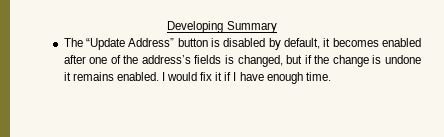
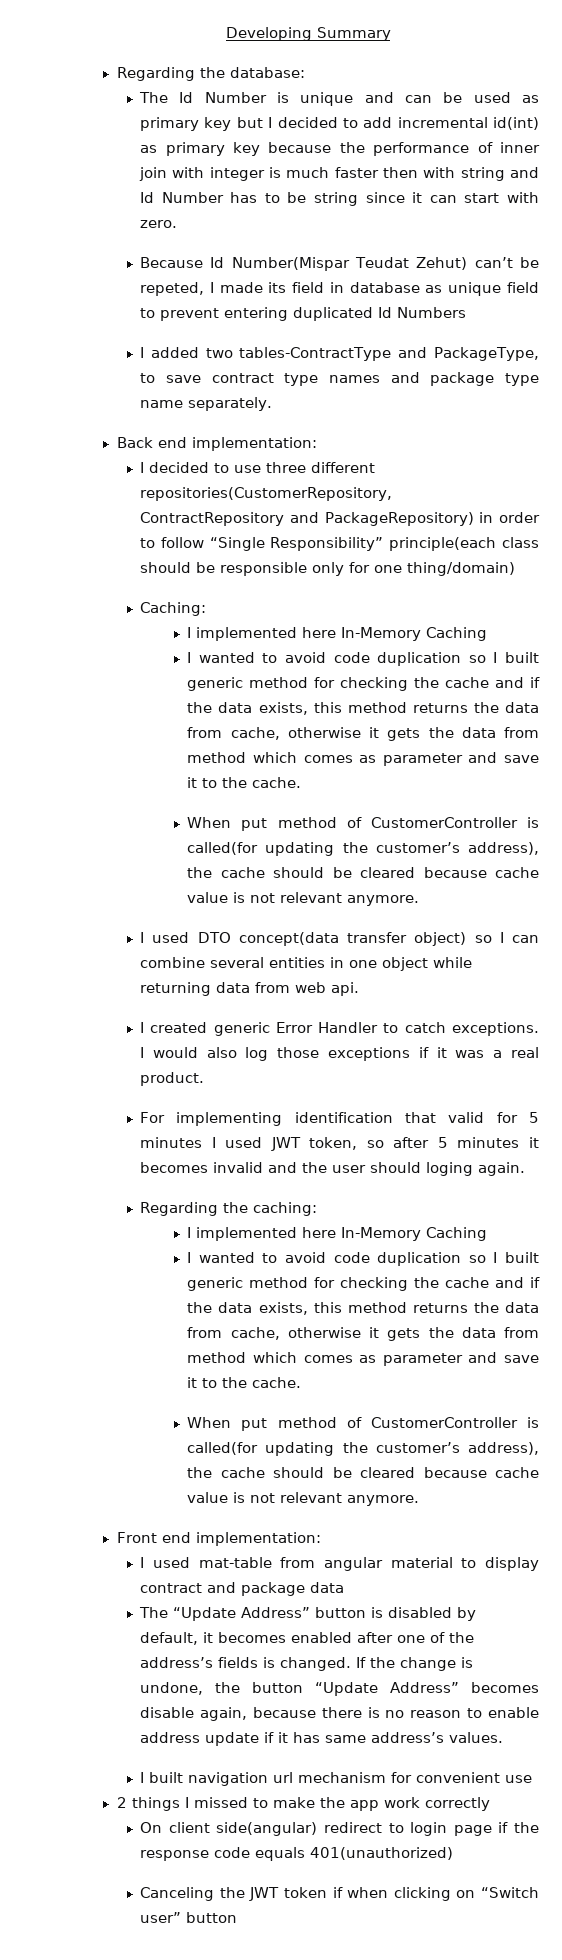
+ Regarding the database:
+ The Id Number is unique and can be used as primary key but I decided to add incremental id(int) as primary key because the performance of inner join with integer is much faster then with string and Id Number has to be string since it can start with zero.
+ Because Id Number(Mispar Teudat Zehut) can’t be repeted, I made its field in database as unique field to prevent entering duplicated Id Numbers
+ I added two tables-ContractType and PackageType, to save contract type names and package type name separately.
+ Back end implementation:
+ I decided to use three different repositories(CustomerRepository, ContractRepository and PackageRepository) in order to follow “Single Responsibility” principle(each class should be responsible only for one thing/domain)
+ Caching:
+ I implemented here In-Memory Caching
+ I wanted to avoid code duplication so I built generic method for checking the cache and if the data exists, this method returns the data from cache, otherwise it gets the data from method which comes as parameter and save it to the cache.
+ When put method of CustomerController is called(for updating the customer’s address), the cache should be cleared because cache value is not relevant anymore.
+ I used DTO concept(data transfer object) so I can combine several entities in one object while returning data from web api.
+ I created generic Error Handler to catch exceptions. I would also log those exceptions if it was a real product.
+ For implementing identification that valid for 5 minutes I used JWT token, so after 5 minutes it becomes invalid and the user should loging again.
+ Regarding the caching:
+ I implemented here In-Memory Caching
+ I wanted to avoid code duplication so I built generic method for checking the cache and if the data exists, this method returns the data from cache, otherwise it gets the data from method which comes as parameter and save it to the cache.
+ When put method of CustomerController is called(for updating the customer’s address), the cache should be cleared because cache value is not relevant anymore.
+ Front end implementation:
+ I used mat-table from angular material to display contract and package data
- The “Update Address” button is disabled by default, it becomes enabled after one of the address’s fields is changed, but if the change is undone it remains enabled. I would fix it if I have enough time.
+ The “Update Address” button is disabled by default, it becomes enabled after one of the address’s fields is changed. If the change is undone, the button “Update Address” becomes disable again, because there is no reason to enable address update if it has same address’s values.
+ I built navigation url mechanism for convenient use
+ 2 things I missed to make the app work correctly
+ On client side(angular) redirect to login page if the response code equals 401(unauthorized)
+ Canceling the JWT token if when clicking on “Switch user” button

